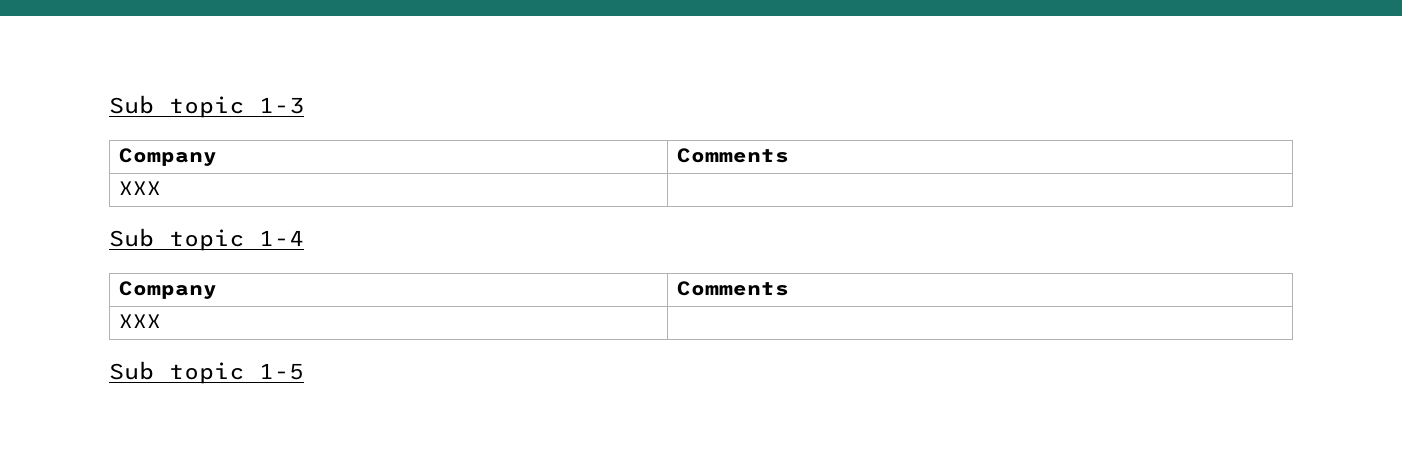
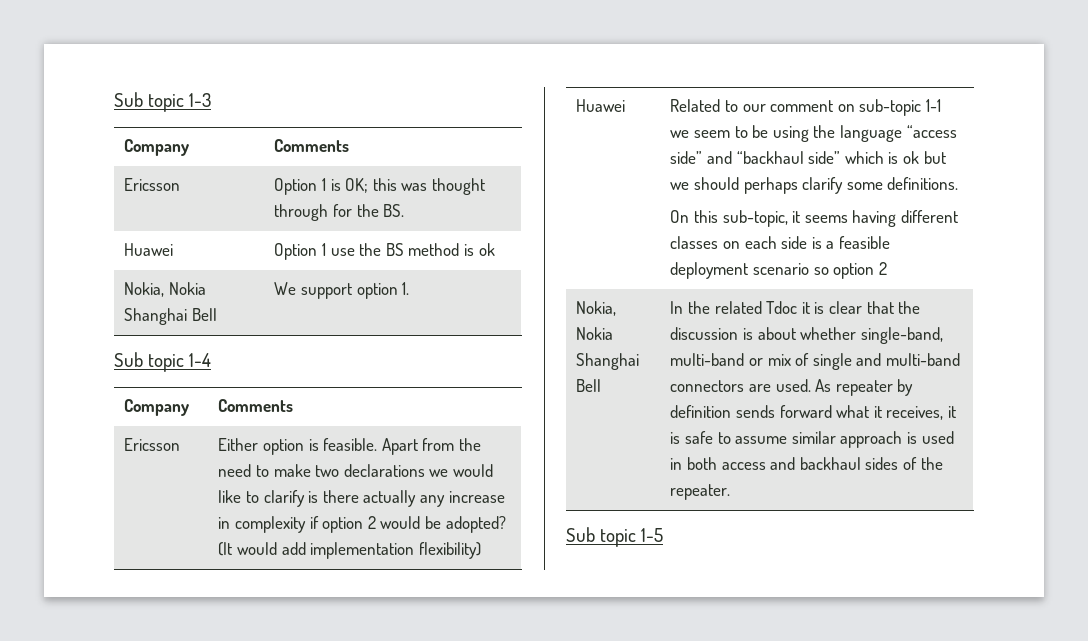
  Sub topic 1-3
  Company | Comments
- XXX |
+ Ericsson | Option 1 is OK; this was thought through for the BS.
+ Huawei | Option 1 use the BS method is ok
+ Nokia, Nokia Shanghai Bell | We support option 1.
  Sub topic 1-4
  Company | Comments
- XXX |
+ Ericsson | Either option is feasible. Apart from the need to make two declarations we would like to clarify is there actually any increase in complexity if option 2 would be adopted? (It would add implementation flexibility)
+ Huawei | Related to our comment on sub-topic 1-1 we seem to be using the language “access side” and “backhaul side” which is ok but we should perhaps clarify some definitions.
+ On this sub-topic, it seems having different classes on each side is a feasible deployment scenario so option 2
+ Nokia, Nokia Shanghai Bell | In the related Tdoc it is clear that the discussion is about whether single-band, multi-band or mix of single and multi-band connectors are used. As repeater by definition sends forward what it receives, it is safe to assume similar approach is used in both access and backhaul sides of the repeater.

